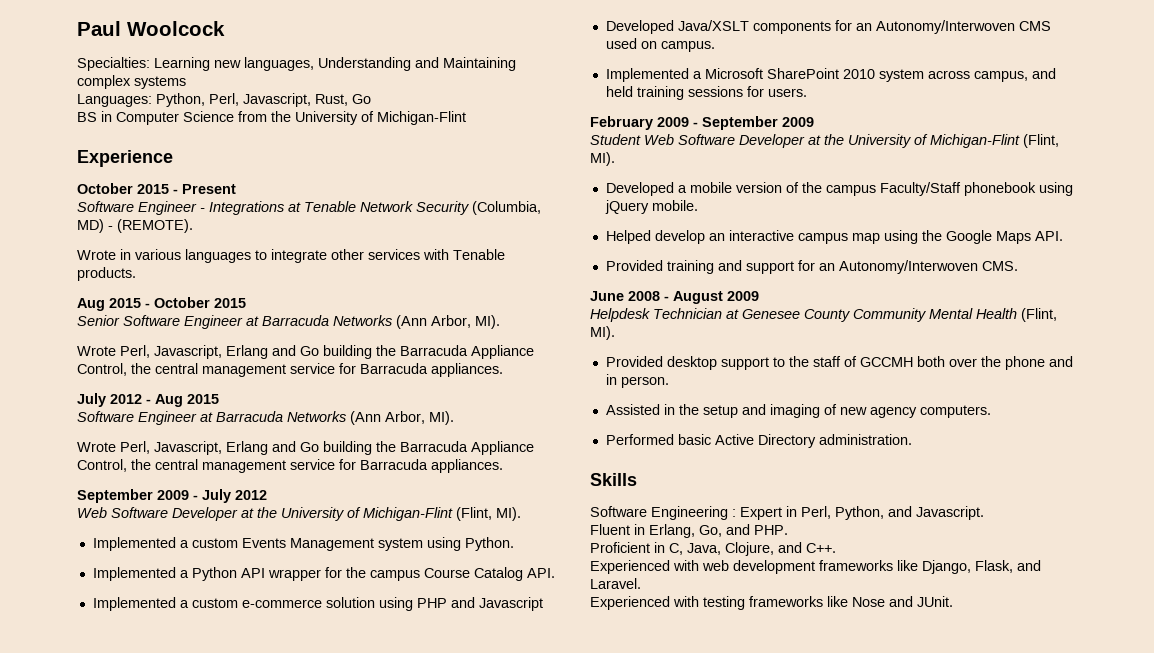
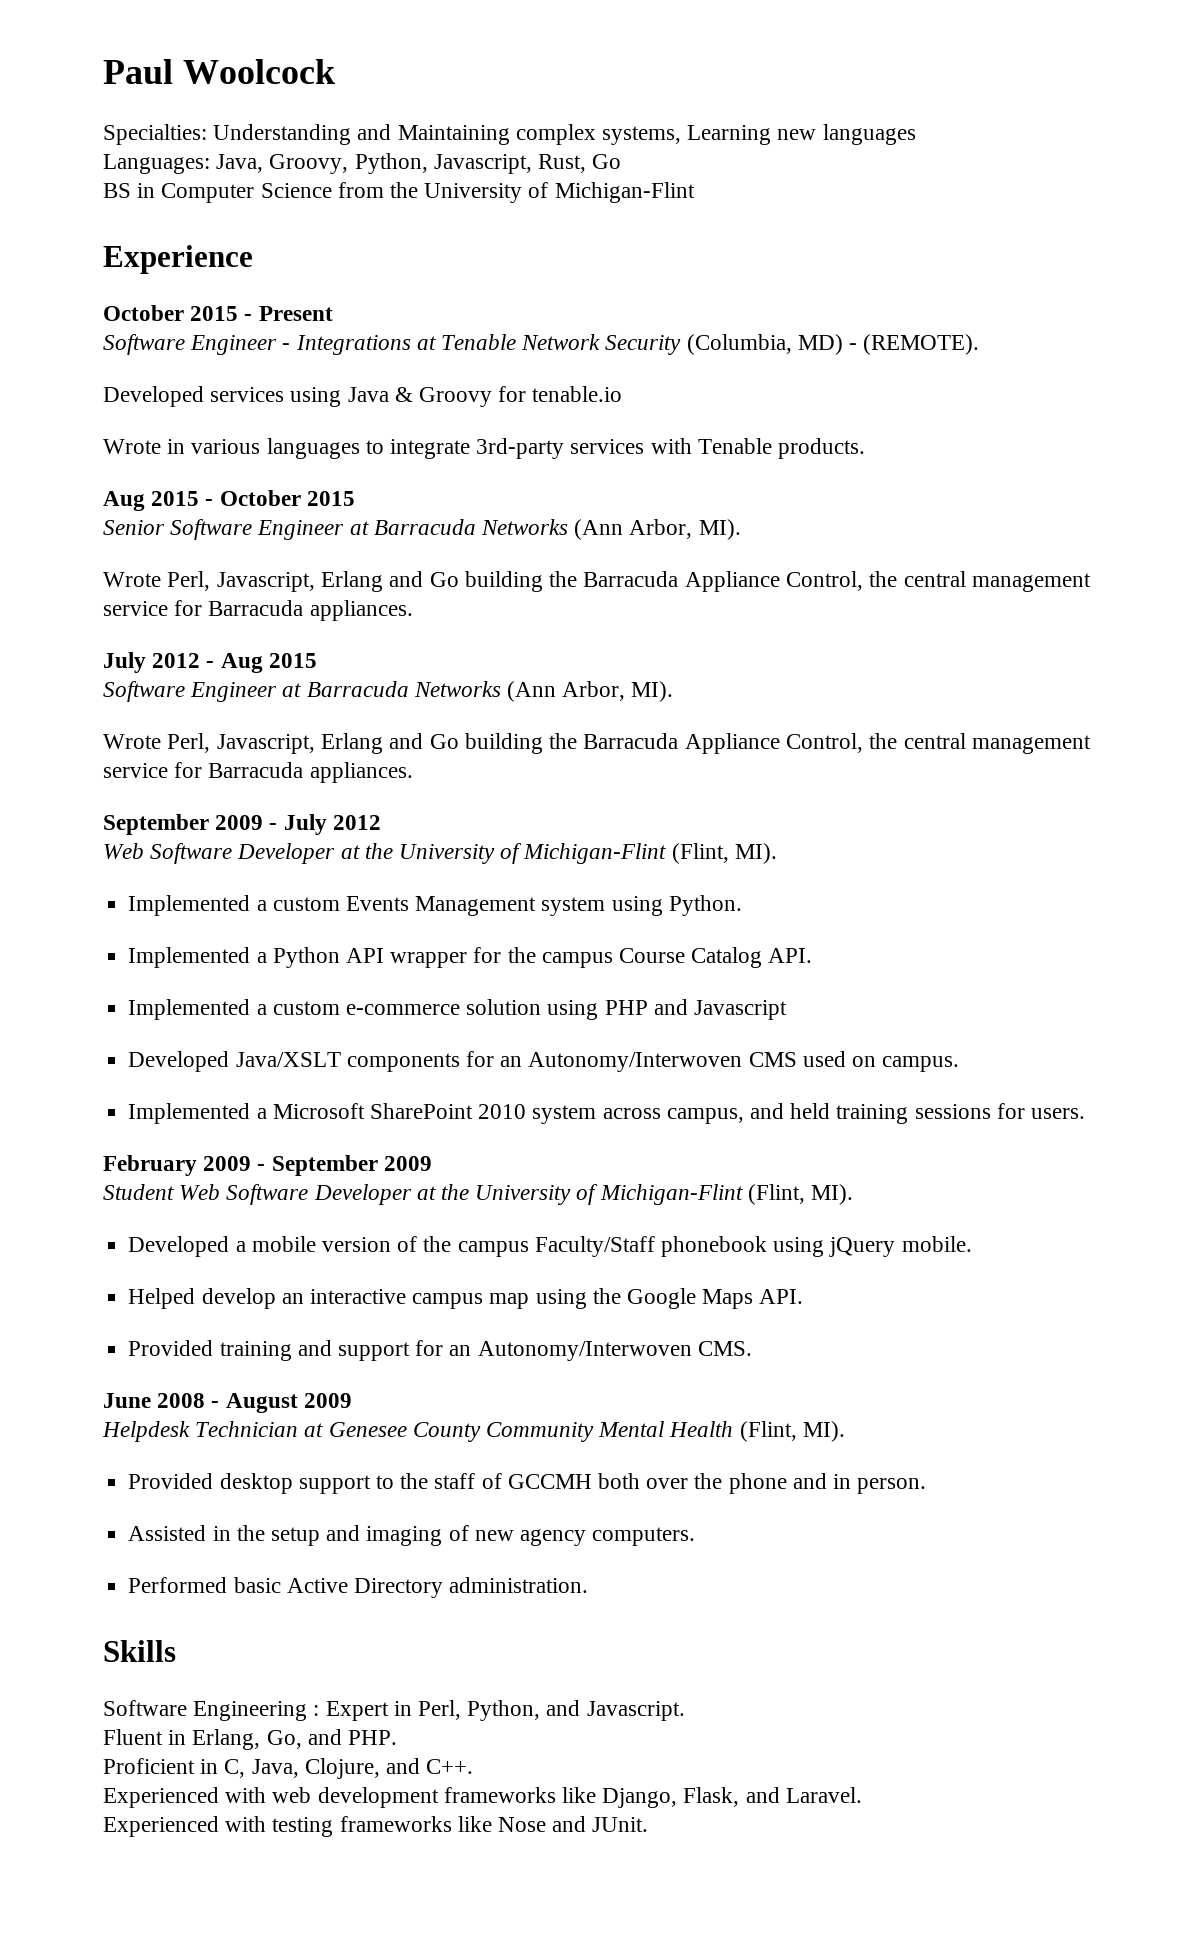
- Specialties: Learning new languages, Understanding and Maintaining complex systems
- Languages: Python, Perl, Javascript, Rust, Go
+ Specialties: Understanding and Maintaining complex systems, Learning new languages
+ Languages: Java, Groovy, Python, Javascript, Rust, Go
+ Developed services using Java & Groovy for tenable.io
- Wrote in various languages to integrate other services with Tenable products.
+ Wrote in various languages to integrate 3rd-party services with Tenable products.

